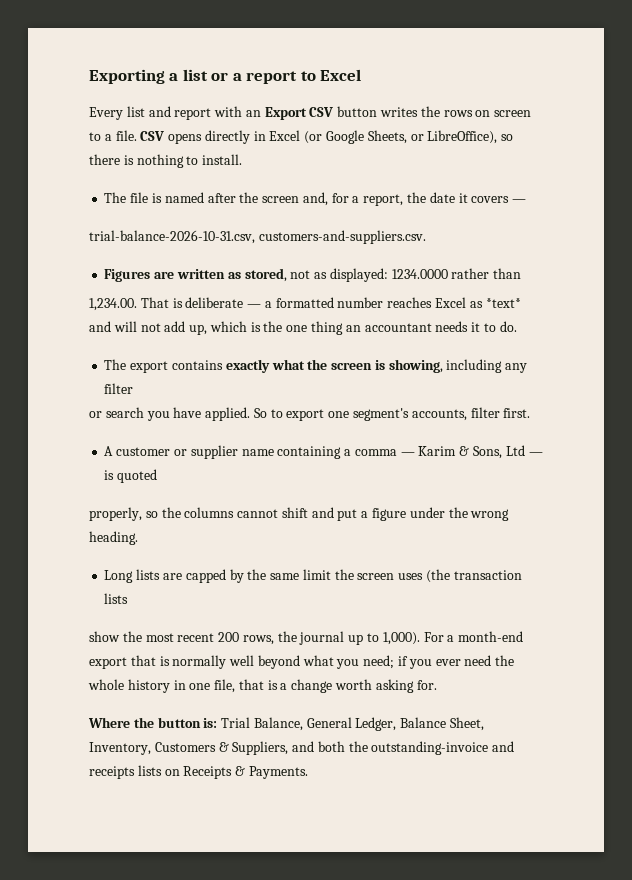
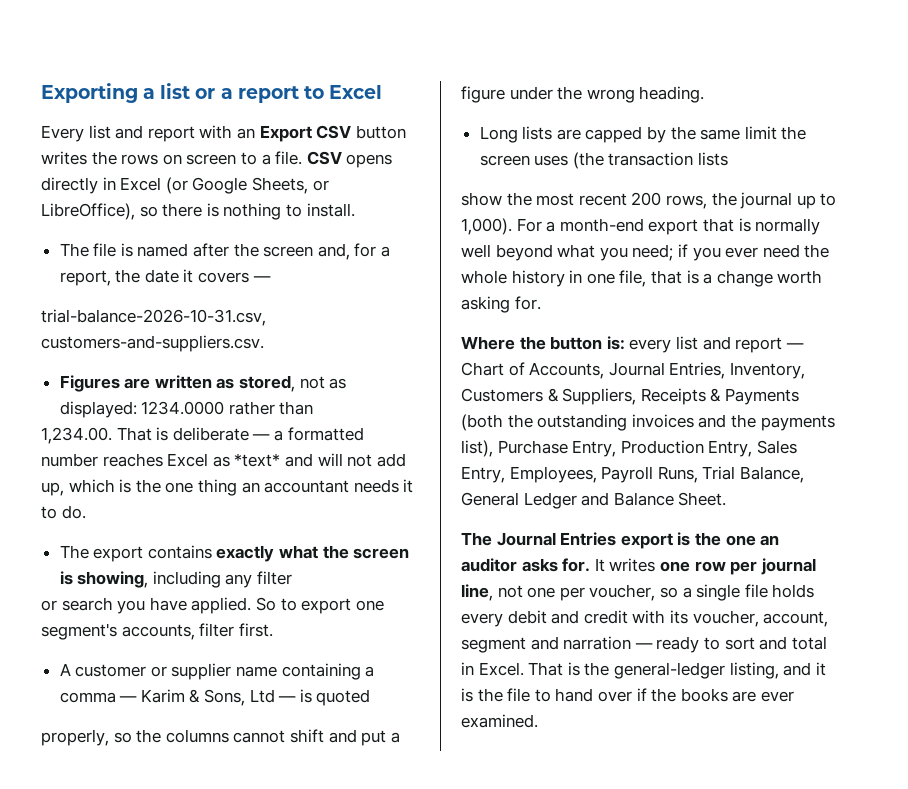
- Where the button is: Trial Balance, General Ledger, Balance Sheet, Inventory, Customers & Suppliers, and both the outstanding-invoice and receipts lists on Receipts & Payments.
+ Where the button is: every list and report — Chart of Accounts, Journal Entries, Inventory, Customers & Suppliers, Receipts & Payments (both the outstanding invoices and the payments list), Purchase Entry, Production Entry, Sales Entry, Employees, Payroll Runs, Trial Balance, General Ledger and Balance Sheet.
+ The Journal Entries export is the one an auditor asks for. It writes one row per journal line, not one per voucher, so a single file holds every debit and credit with its voucher, account, segment and narration — ready to sort and total in Excel. That is the general-ledger listing, and it is the file to hand over if the books are ever examined.

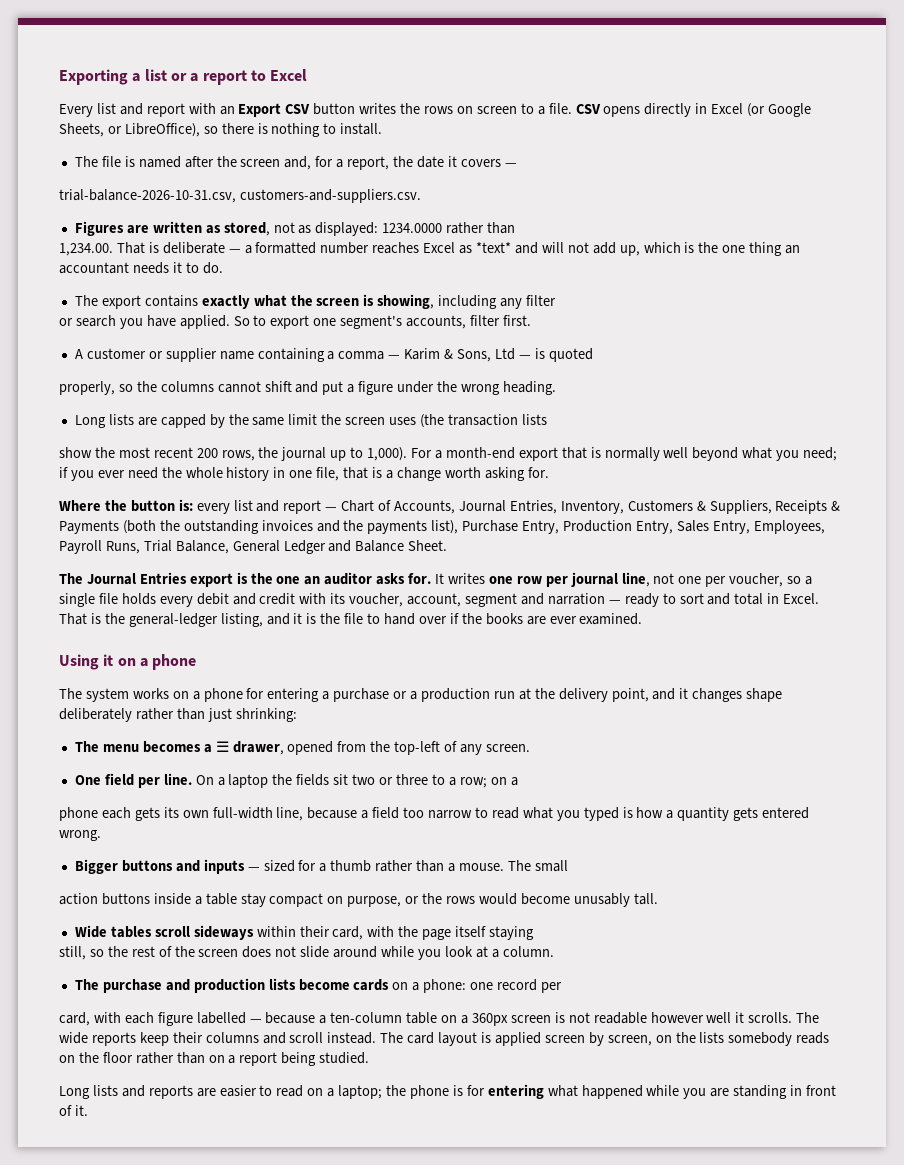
+ Using it on a phone
+ The system works on a phone for entering a purchase or a production run at the delivery point, and it changes shape deliberately rather than just shrinking:
+ The menu becomes a ☰ drawer, opened from the top-left of any screen.
+ One field per line. On a laptop the fields sit two or three to a row; on a
+ phone each gets its own full-width line, because a field too narrow to read what you typed is how a quantity gets entered wrong.
+ Bigger buttons and inputs — sized for a thumb rather than a mouse. The small
+ action buttons inside a table stay compact on purpose, or the rows would become unusably tall.
+ Wide tables scroll sideways within their card, with the page itself staying
+ still, so the rest of the screen does not slide around while you look at a column.
+ The purchase and production lists become cards on a phone: one record per
+ card, with each figure labelled — because a ten-column table on a 360px screen is not readable however well it scrolls. The wide reports keep their columns and scroll instead. The card layout is applied screen by screen, on the lists somebody reads on the floor rather than on a report being studied.
+ Long lists and reports are easier to read on a laptop; the phone is for entering what happened while you are standing in front of it.

